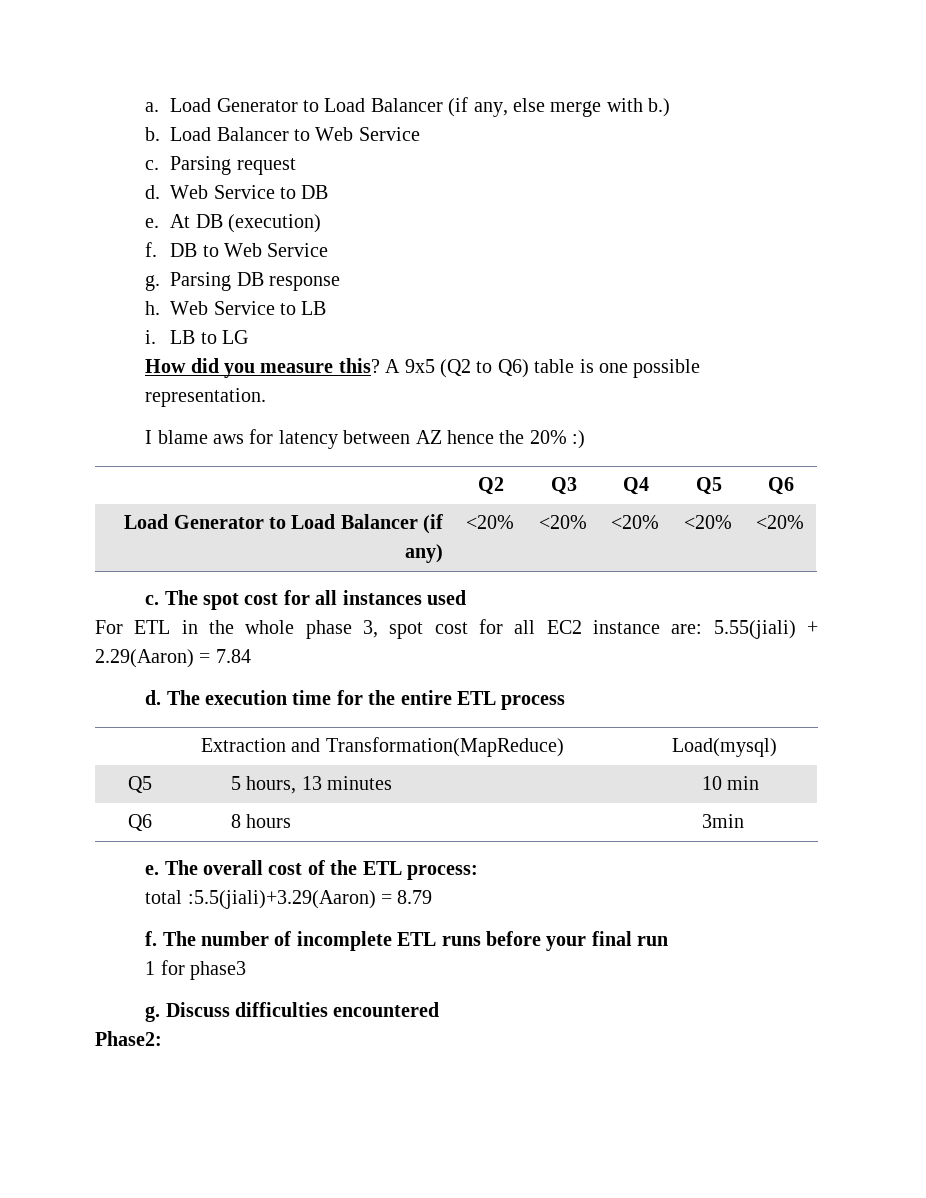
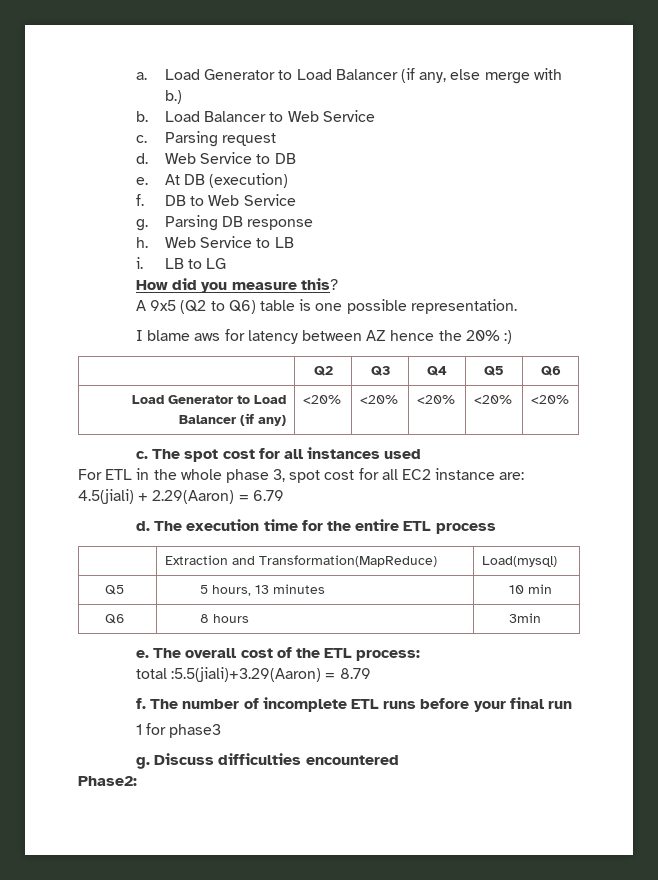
- How did you measure this? A 9x5 (Q2 to Q6) table is one possible representation.
+ How did you measure this?
+ A 9x5 (Q2 to Q6) table is one possible representation.
- For ETL in the whole phase 3, spot cost for all EC2 instance are: 5.55(jiali) + 2.29(Aaron) = 7.84
+ For ETL in the whole phase 3, spot cost for all EC2 instance are: 4.5(jiali) + 2.29(Aaron) = 6.79

